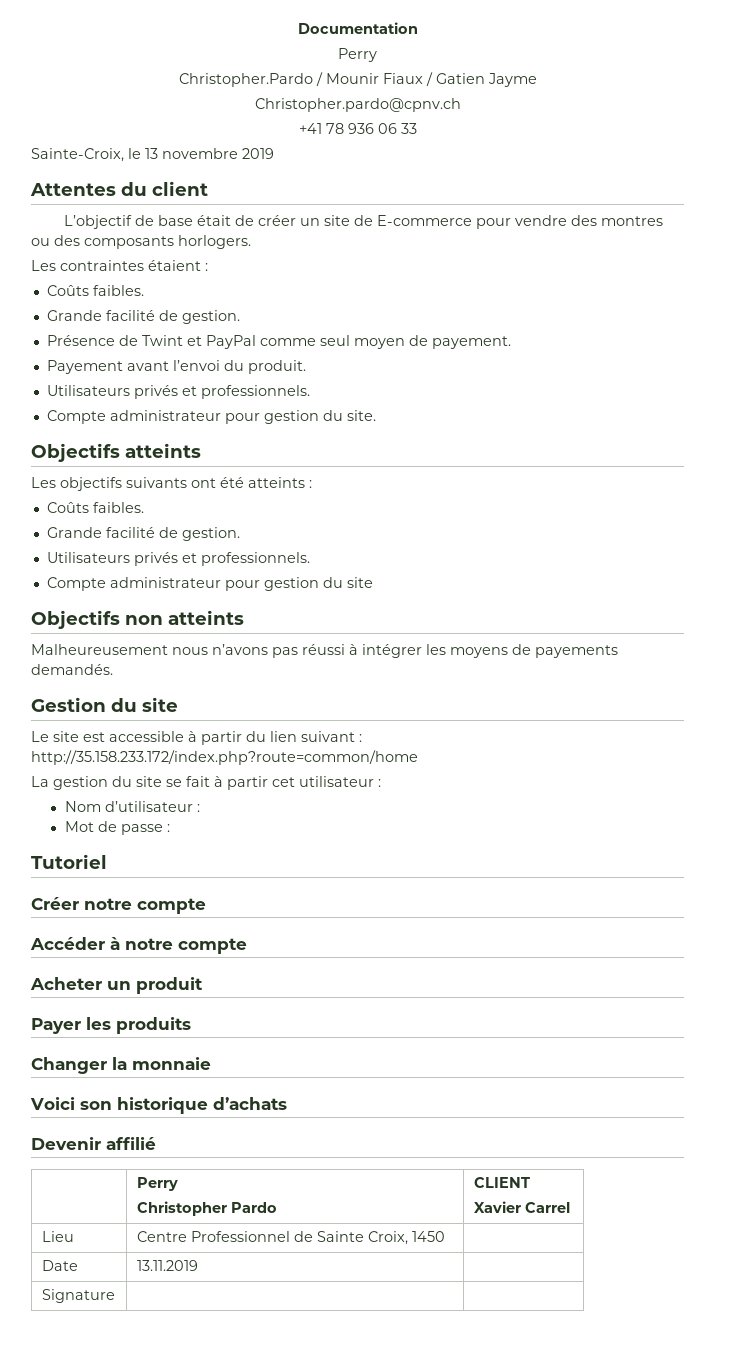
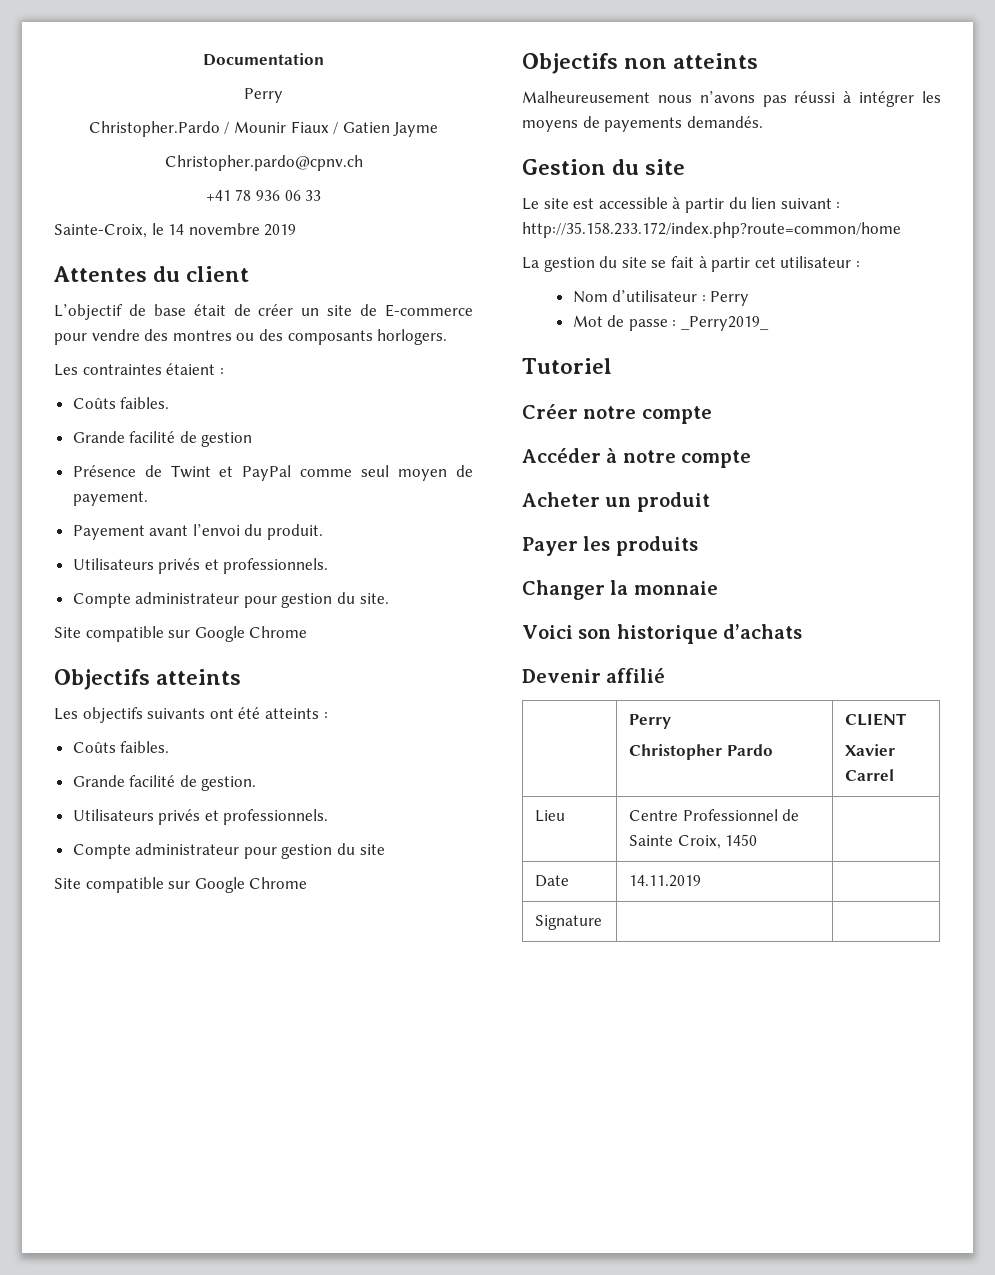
- Sainte-Croix, le 13 novembre 2019
+ Sainte-Croix, le 14 novembre 2019
  Les contraintes étaient :
  Coûts faibles.
- Grande facilité de gestion.
+ Grande facilité de gestion
  Compte administrateur pour gestion du site.
+ Site compatible sur Google Chrome
  Compte administrateur pour gestion du site
+ Site compatible sur Google Chrome
- Nom d’utilisateur :
+ Nom d’utilisateur : Perry
- Mot de passe :
+ Mot de passe : _Perry2019_
- Date | 13.11.2019 |
+ Date | 14.11.2019 |

